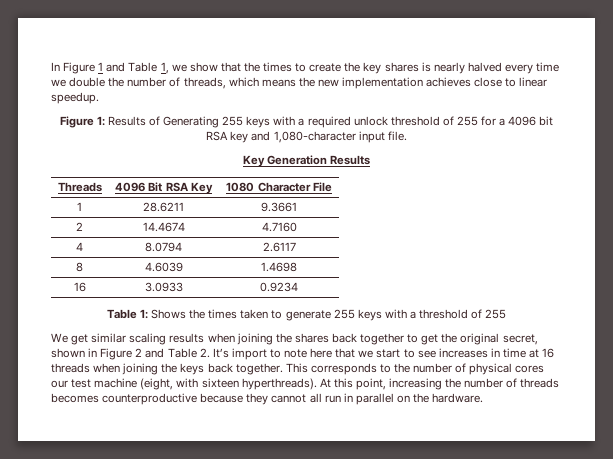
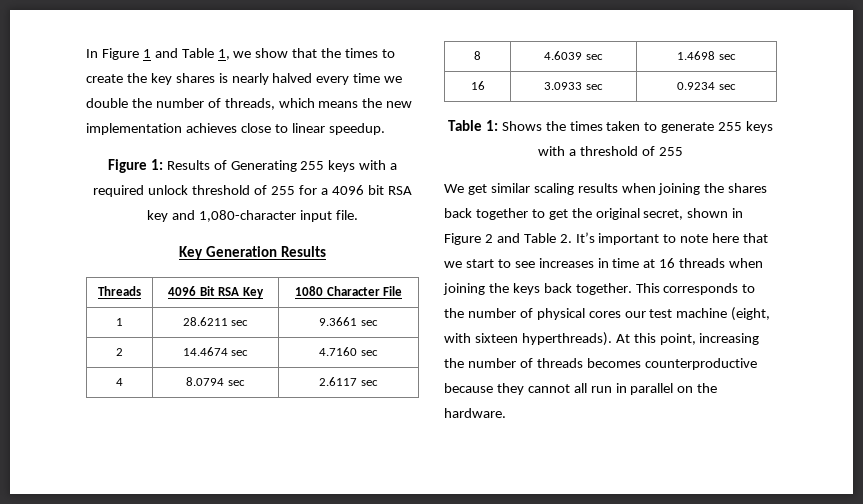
- 1 | 28.6211 | 9.3661
+ 1 | 28.6211 sec | 9.3661 sec
- 2 | 14.4674 | 4.7160
+ 2 | 14.4674 sec | 4.7160 sec
- 4 | 8.0794 | 2.6117
+ 4 | 8.0794 sec | 2.6117 sec
- 8 | 4.6039 | 1.4698
+ 8 | 4.6039 sec | 1.4698 sec
- 16 | 3.0933 | 0.9234
+ 16 | 3.0933 sec | 0.9234 sec
- We get similar scaling results when joining the shares back together to get the original secret, shown in Figure 2 and Table 2. It’s import to note here that we start to see increases in time at 16 threads when joining the keys back together.
+ We get similar scaling results when joining the shares back together to get the original secret, shown in Figure 2 and Table 2. It’s important to note here that we start to see increases in time at 16 threads when joining the keys back together.

